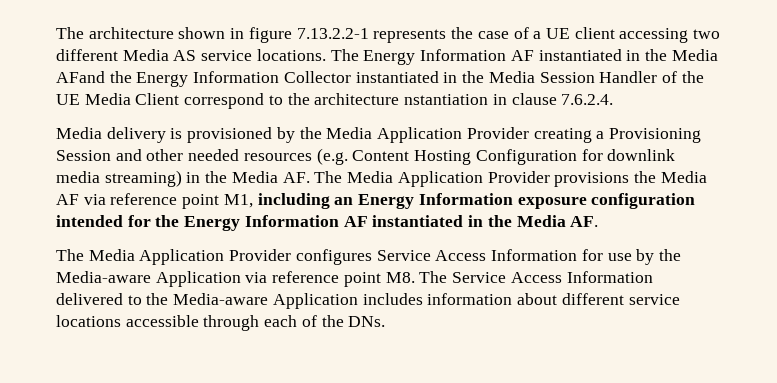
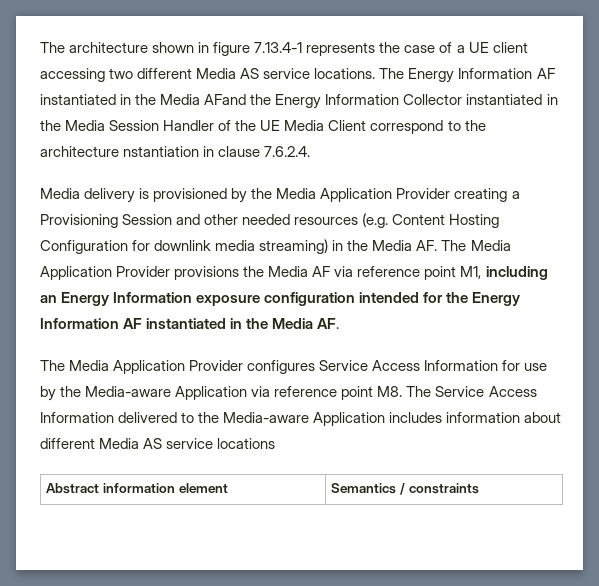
- The architecture shown in figure 7.13.2.2-1 represents the case of a UE client accessing two different Media AS service locations.
+ The architecture shown in figure 7.13.4-1 represents the case of a UE client accessing two different Media AS service locations.
- The Media Application Provider configures Service Access Information for use by the Media-aware Application via reference point M8. The Service Access Information delivered to the Media-aware Application includes information about different service locations accessible through each of the DNs.
+ The Media Application Provider configures Service Access Information for use by the Media-aware Application via reference point M8. The Service Access Information delivered to the Media-aware Application includes information about different Media AS service locations
+ Abstract information element | Semantics / constraints

